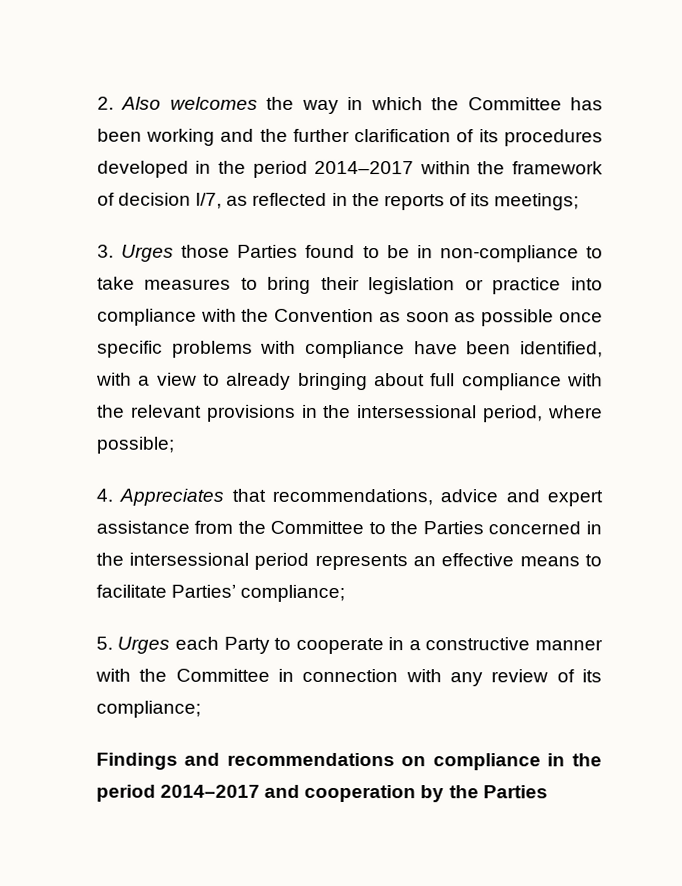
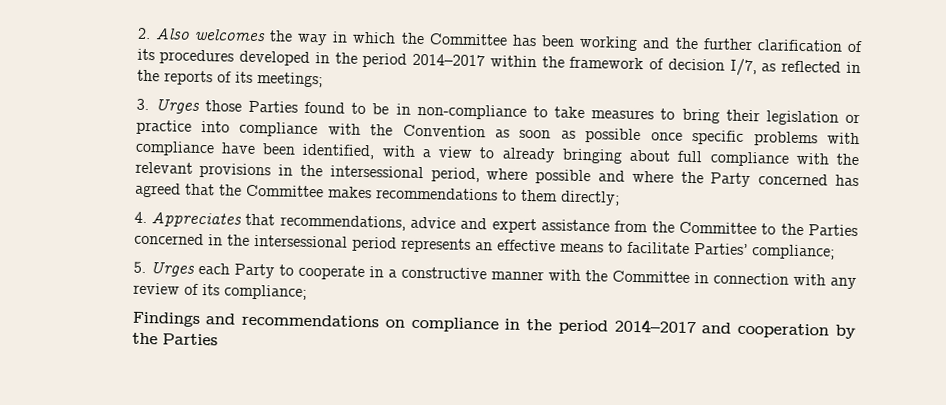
- 3. Urges those Parties found to be in non-compliance to take measures to bring their legislation or practice into compliance with the Convention as soon as possible once specific problems with compliance have been identified, with a view to already bringing about full compliance with the relevant provisions in the intersessional period, where possible;
+ 3. Urges those Parties found to be in non-compliance to take measures to bring their legislation or practice into compliance with the Convention as soon as possible once specific problems with compliance have been identified, with a view to already bringing about full compliance with the relevant provisions in the intersessional period, where possible and where the Party concerned has agreed that the Committee makes recommendations to them directly;

